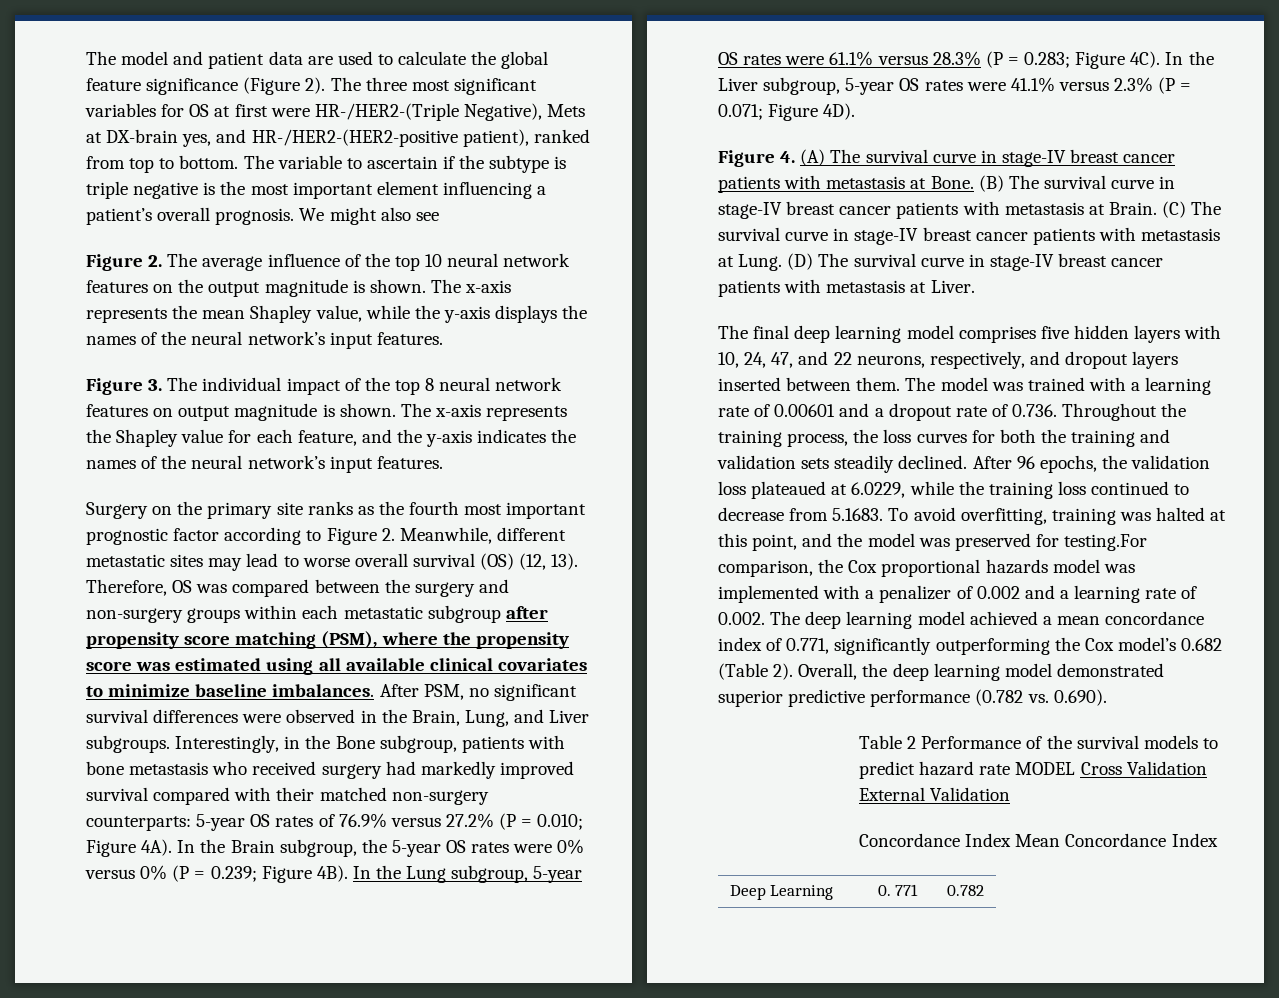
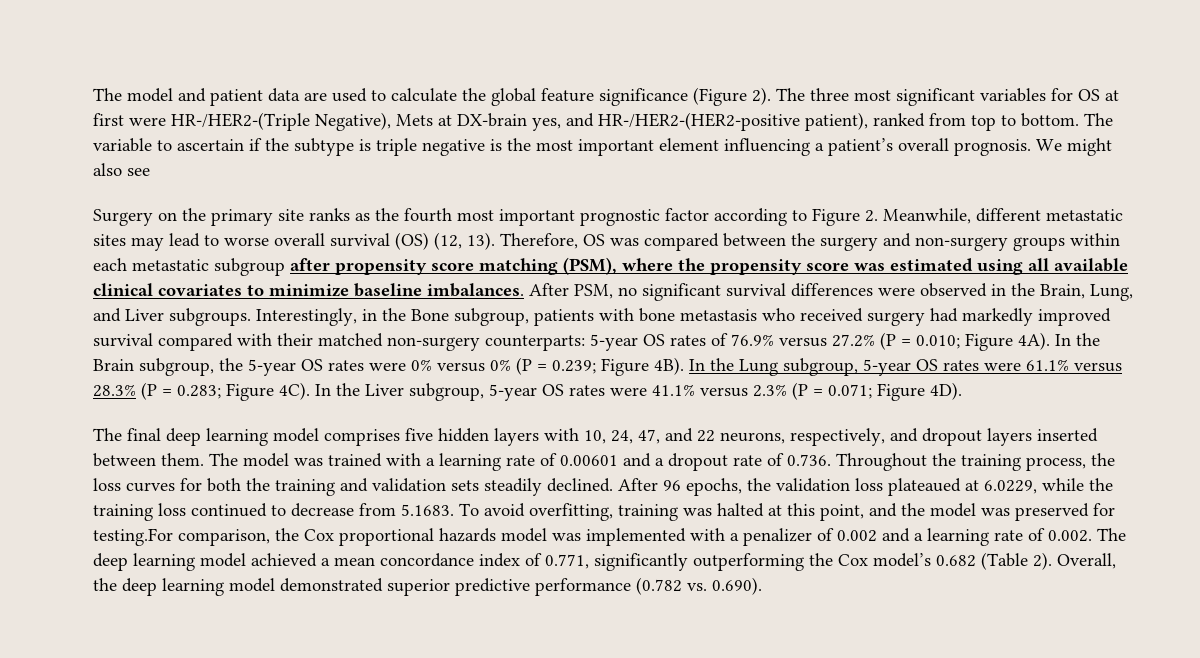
- Figure 2. The average influence of the top 10 neural network features on the output magnitude is shown. The x-axis represents the mean Shapley value, while the y-axis displays the names of the neural network’s input features.
- Figure 3. The individual impact of the top 8 neural network features on output magnitude is shown. The x-axis represents the Shapley value for each feature, and the y-axis indicates the names of the neural network’s input features.
- Figure 4. (A) The survival curve in stage-IV breast cancer patients with metastasis at Bone. (B) The survival curve in stage-IV breast cancer patients with metastasis at Brain. (C) The survival curve in stage-IV breast cancer patients with metastasis at Lung. (D) The survival curve in stage-IV breast cancer patients with metastasis at Liver.
- Table 2 Performance of the survival models to predict hazard rate MODEL Cross Validation External Validation
- Concordance Index Mean Concordance Index
- Deep Learning | 0. 771 | 0.782

